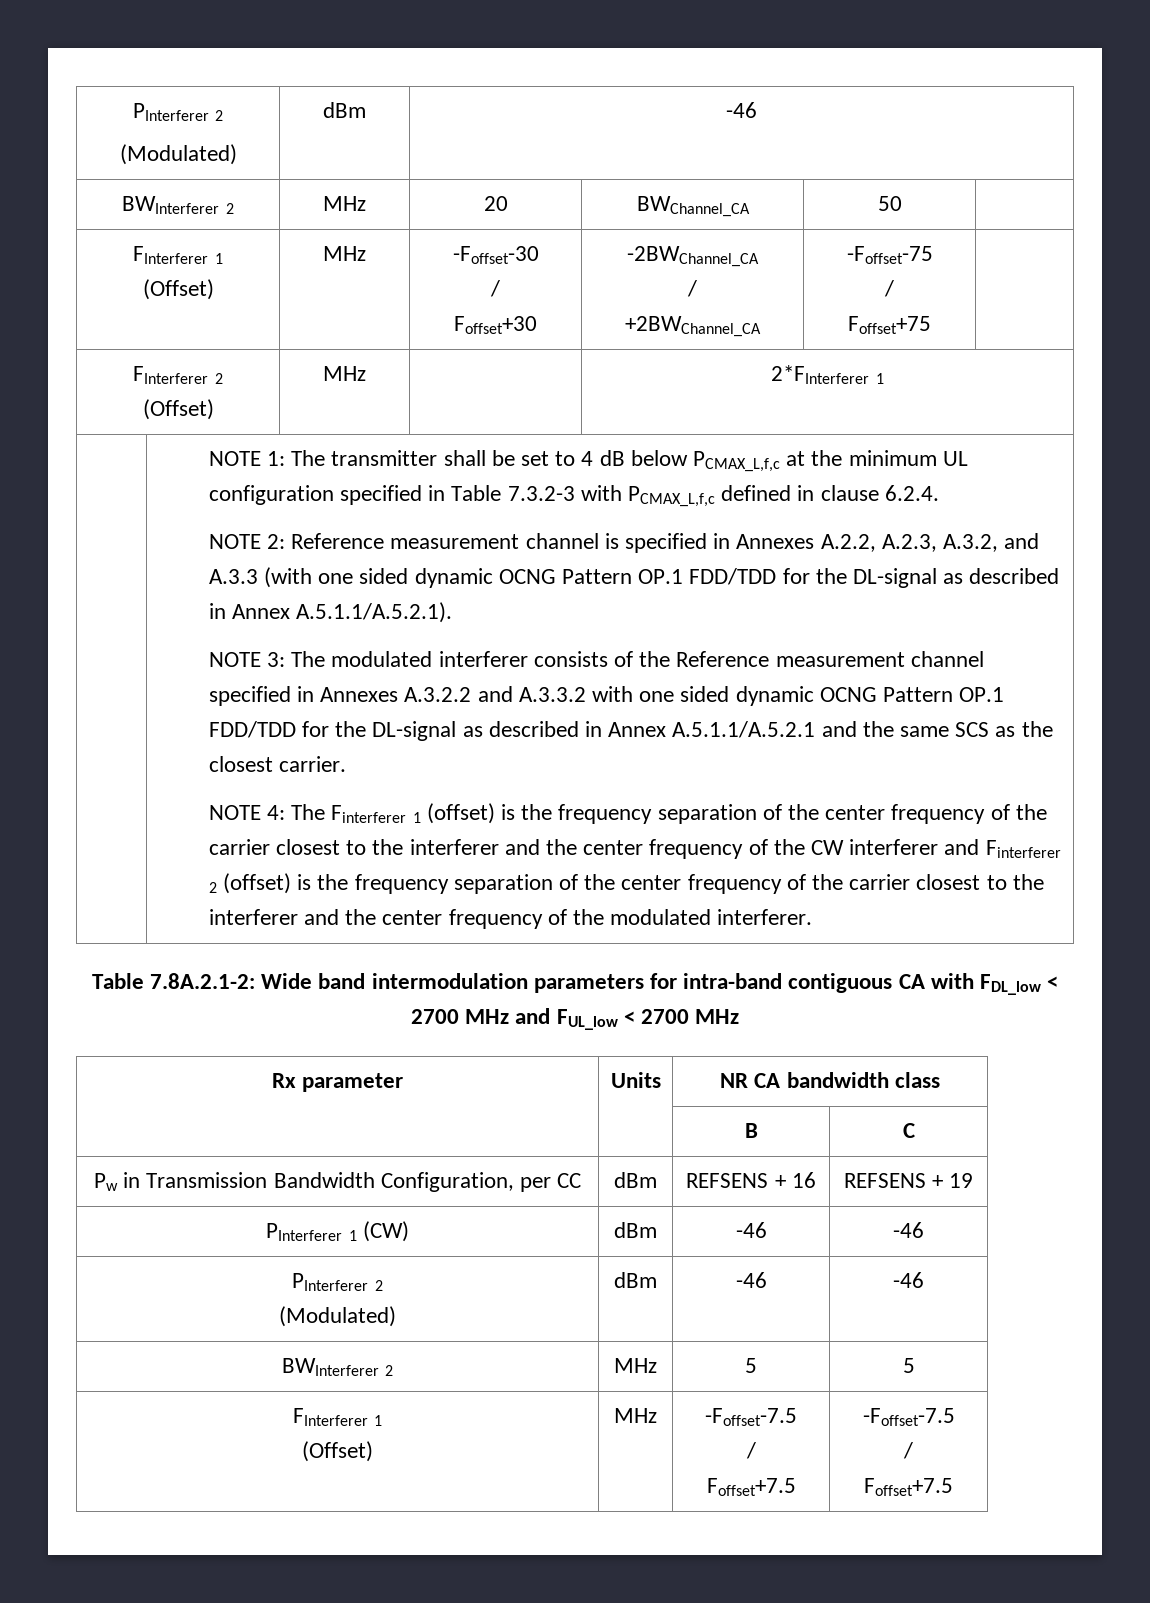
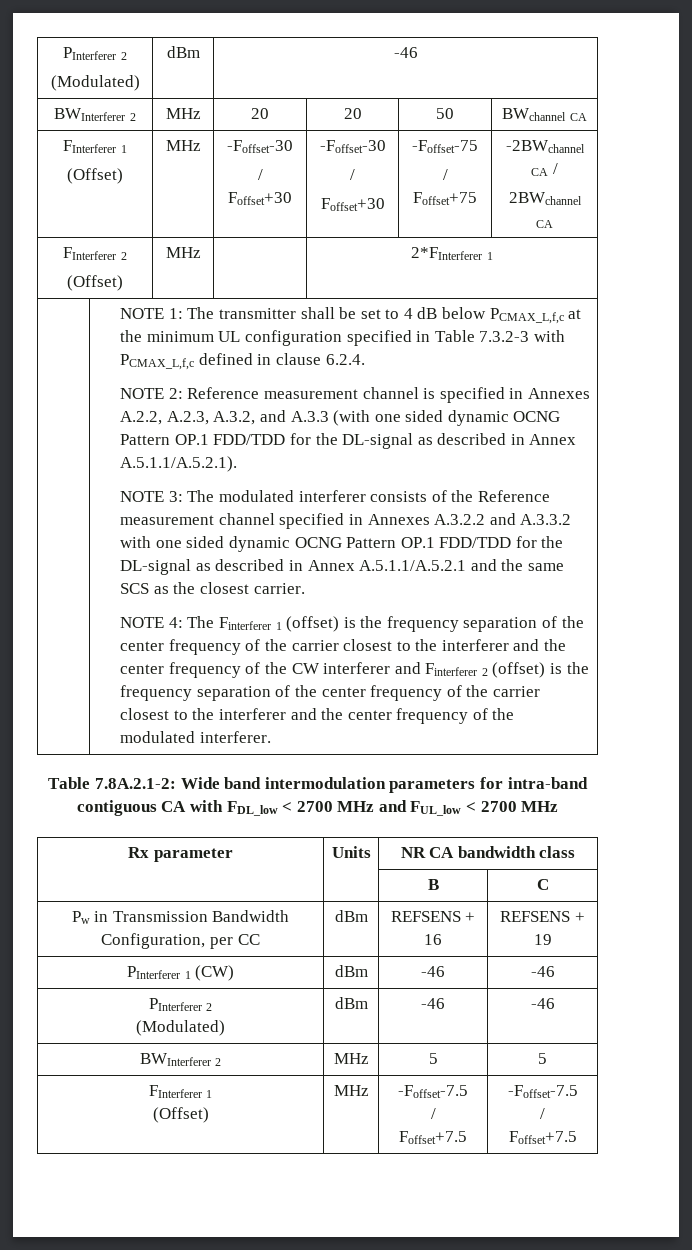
- BWInterferer 2 | MHz | 20 | BWChannel_CA | 50 |
+ BWInterferer 2 | MHz | 20 | 20 | 50 | BWchannel CA
  FInterferer 1
  (Offset) | MHz | -Foffset-30
  /
- Foffset+30 | -2BWChannel_CA
+ Foffset+30 | -Foffset-30
  /
- +2BWChannel_CA | -Foffset-75
+ Foffset+30 | -Foffset-75
  /
- Foffset+75 |
+ Foffset+75 | -2BWchannel CA /
+ 2BWchannel CA

